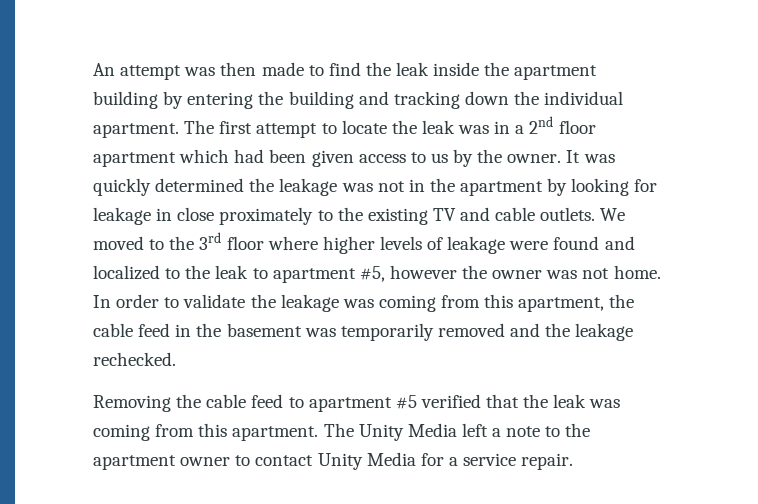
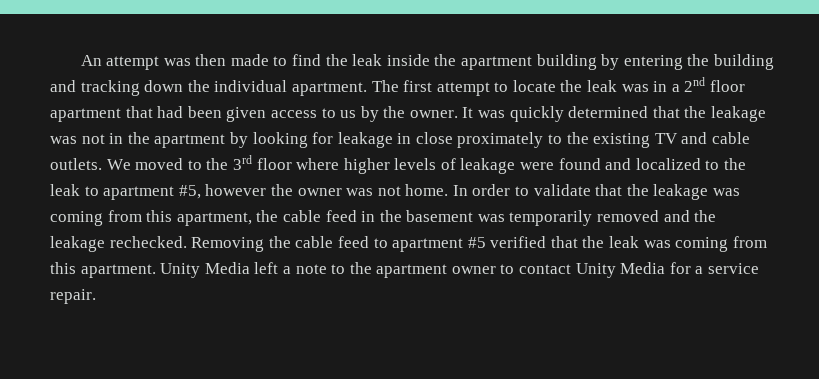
- The first attempt to locate the leak was in a 2nd floor apartment which had been given access to us by the owner.
+ The first attempt to locate the leak was in a 2nd floor apartment that had been given access to us by the owner.
- It was quickly determined the leakage was not in the apartment by looking for leakage in close proximately to the existing TV and cable outlets.
+ It was quickly determined that the leakage was not in the apartment by looking for leakage in close proximately to the existing TV and cable outlets.
- In order to validate the leakage was coming from this apartment, the cable feed in the basement was temporarily removed and the leakage rechecked.
- Removing the cable feed to apartment #5 verified that the leak was coming from this apartment.
+ In order to validate that the leakage was coming from this apartment, the cable feed in the basement was temporarily removed and the leakage rechecked. Removing the cable feed to apartment #5 verified that the leak was coming from this apartment.
- The Unity Media left a note to the apartment owner to contact Unity Media for a service repair.
+ Unity Media left a note to the apartment owner to contact Unity Media for a service repair.

